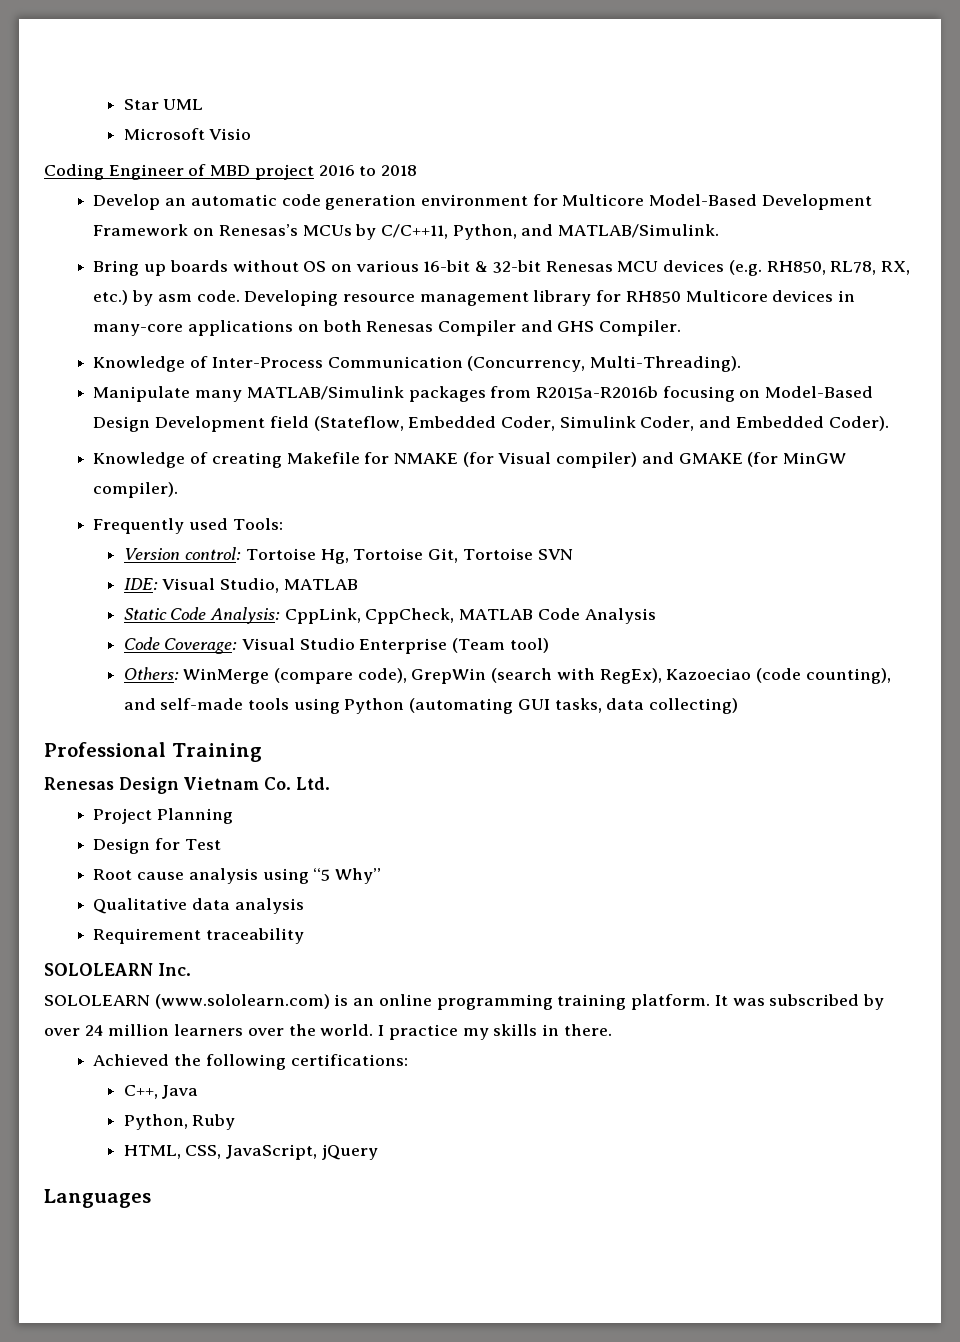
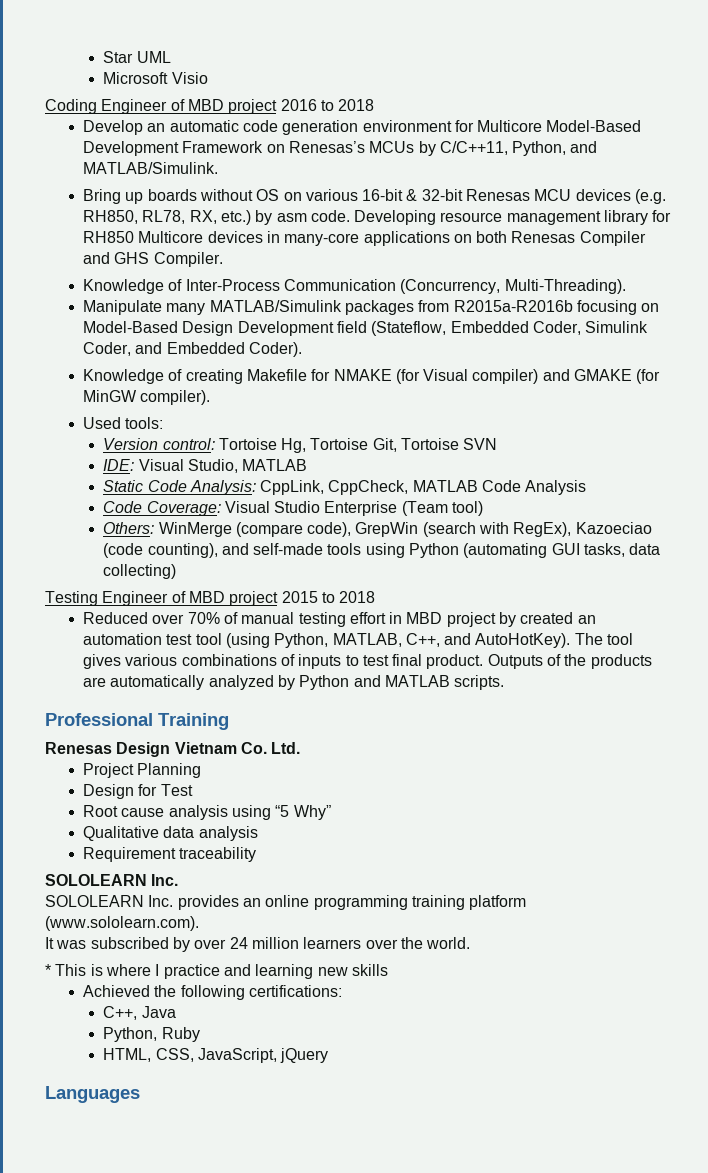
- Frequently used Tools:
+ Used tools:
+ Testing Engineer of MBD project 2015 to 2018
+ Reduced over 70% of manual testing effort in MBD project by created an automation test tool (using Python, MATLAB, C++, and AutoHotKey). The tool gives various combinations of inputs to test final product. Outputs of the products are automatically analyzed by Python and MATLAB scripts.
- SOLOLEARN (www.sololearn.com) is an online programming training platform. It was subscribed by over 24 million learners over the world. I practice my skills in there.
+ SOLOLEARN Inc. provides an online programming training platform (www.sololearn.com).
+ It was subscribed by over 24 million learners over the world.
+ * This is where I practice and learning new skills

